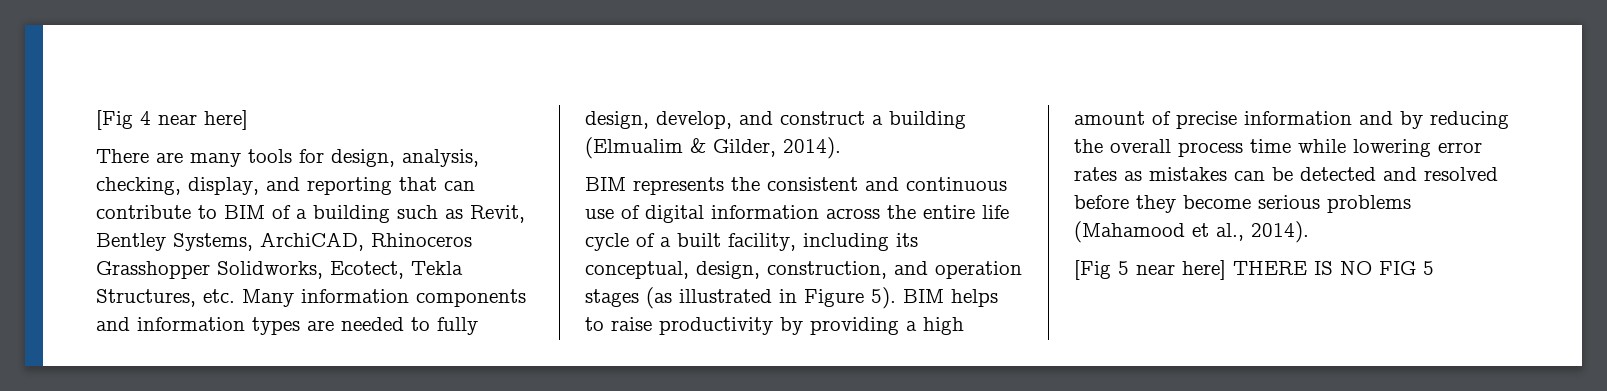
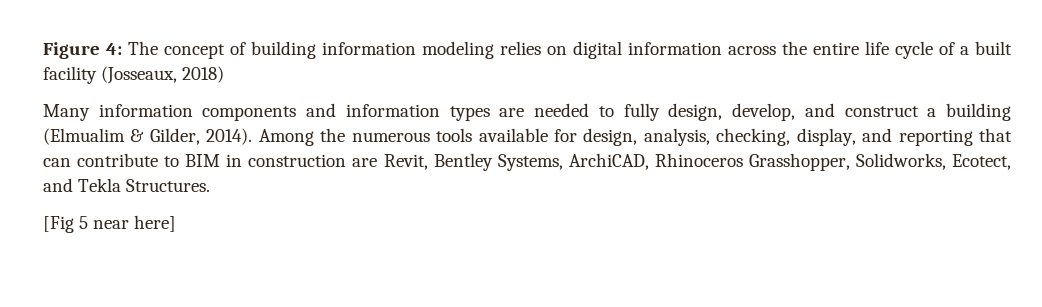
- [Fig 4 near here]
- There are many tools for design, analysis, checking, display, and reporting that can contribute to BIM of a building such as Revit, Bentley Systems, ArchiCAD, Rhinoceros Grasshopper Solidworks, Ecotect, Tekla Structures, etc. Many information components and information types are needed to fully design, develop, and construct a building (Elmualim & Gilder, 2014).
- BIM represents the consistent and continuous use of digital information across the entire life cycle of a built facility, including its conceptual, design, construction, and operation stages (as illustrated in Figure 5). BIM helps to raise productivity by providing a high amount of precise information and by reducing the overall process time while lowering error rates as mistakes can be detected and resolved before they become serious problems (Mahamood et al., 2014).
+ Figure 4: The concept of building information modeling relies on digital information across the entire life cycle of a built facility (Josseaux, 2018)
+ Many information components and information types are needed to fully design, develop, and construct a building (Elmualim & Gilder, 2014). Among the numerous tools available for design, analysis, checking, display, and reporting that can contribute to BIM in construction are Revit, Bentley Systems, ArchiCAD, Rhinoceros Grasshopper, Solidworks, Ecotect, and Tekla Structures.
- [Fig 5 near here] THERE IS NO FIG 5
+ [Fig 5 near here]

